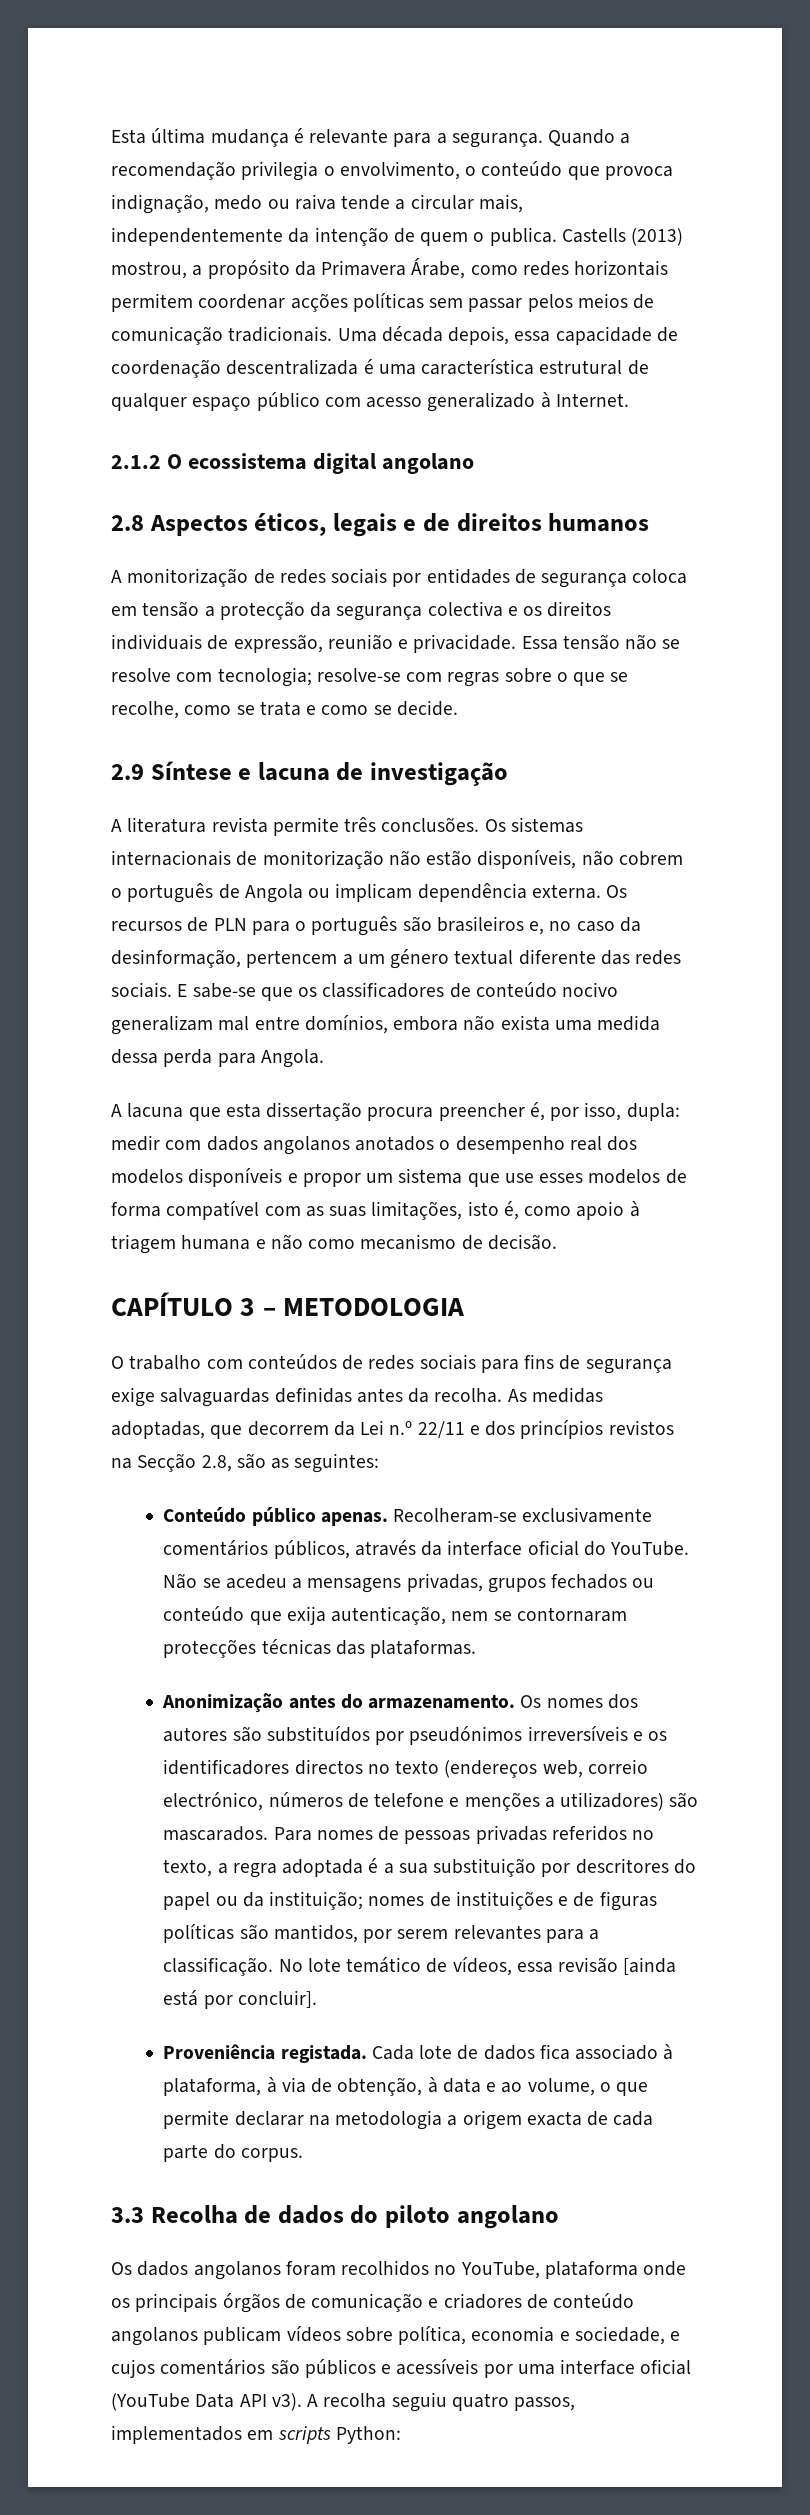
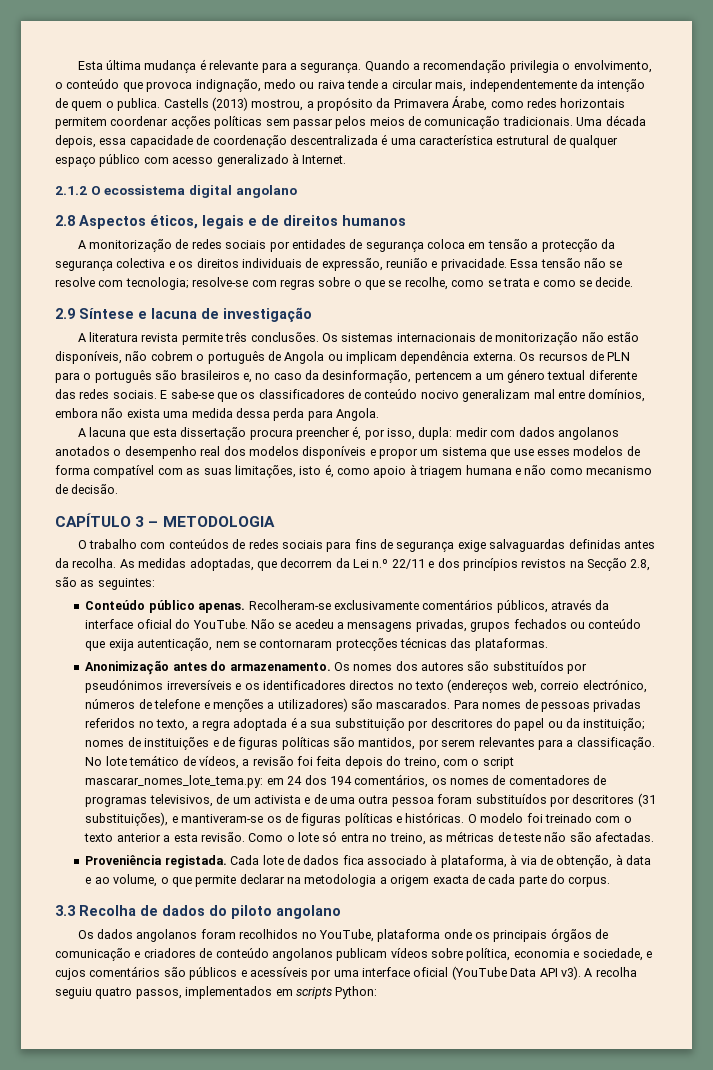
- No lote temático de vídeos, essa revisão [ainda está por concluir].
+ No lote temático de vídeos, a revisão foi feita depois do treino, com o script mascarar_nomes_lote_tema.py: em 24 dos 194 comentários, os nomes de comentadores de programas televisivos, de um activista e de uma outra pessoa foram substituídos por descritores (31 substituições), e mantiveram-se os de figuras políticas e históricas. O modelo foi treinado com o texto anterior a esta revisão. Como o lote só entra no treino, as métricas de teste não são afectadas.

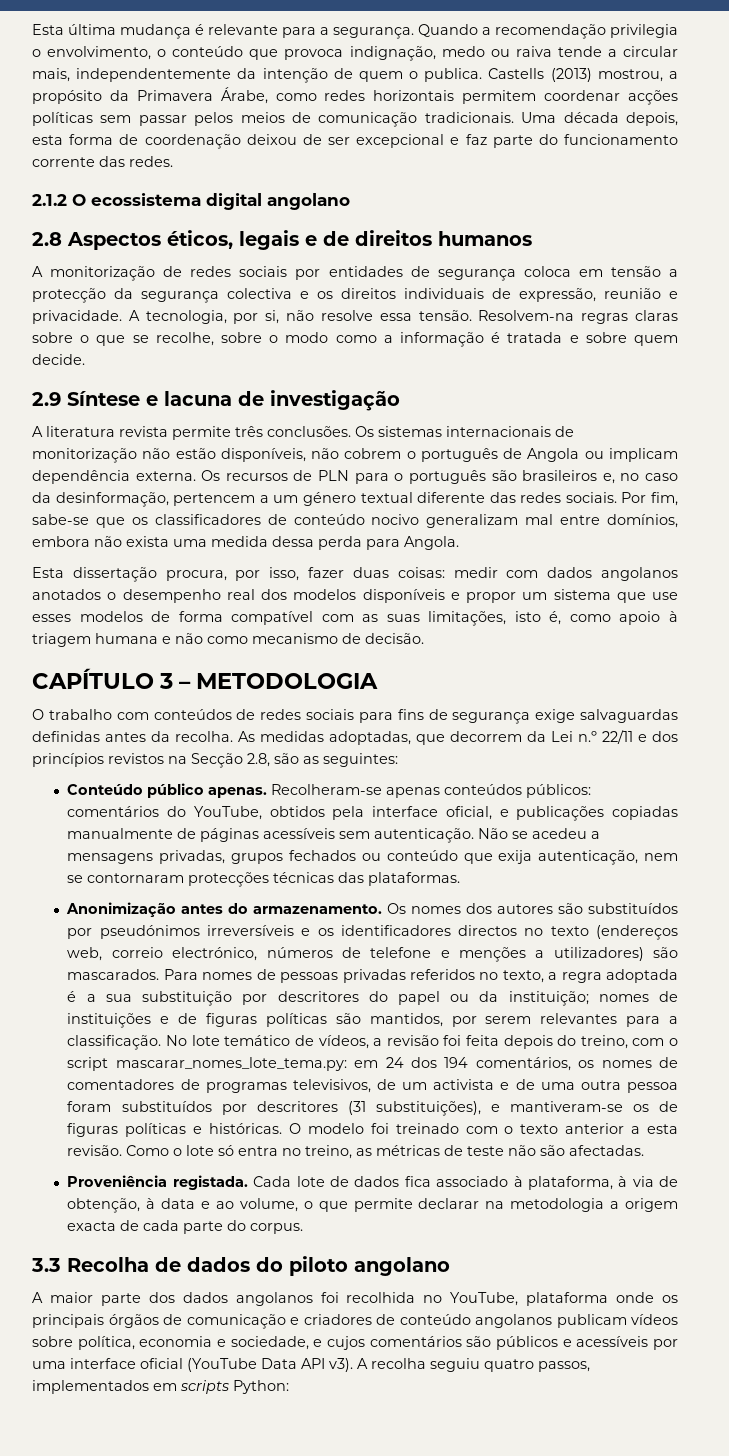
- Uma década depois, essa capacidade de coordenação descentralizada é uma característica estrutural de qualquer espaço público com acesso generalizado à Internet.
+ Uma década depois, esta forma de coordenação deixou de ser excepcional e faz parte do funcionamento corrente das redes.
- Essa tensão não se resolve com tecnologia; resolve-se com regras sobre o que se recolhe, como se trata e como se decide.
+ A tecnologia, por si, não resolve essa tensão. Resolvem-na regras claras sobre o que se recolhe, sobre o modo como a informação é tratada e sobre quem decide.
- E sabe-se que os classificadores de conteúdo nocivo generalizam mal entre domínios, embora não exista uma medida dessa perda para Angola.
+ Por fim, sabe-se que os classificadores de conteúdo nocivo generalizam mal entre domínios, embora não exista uma medida dessa perda para Angola.
- A lacuna que esta dissertação procura preencher é, por isso, dupla: medir com dados angolanos anotados o desempenho real dos modelos disponíveis e propor um sistema que use esses modelos de forma compatível com as suas limitações, isto é, como apoio à triagem humana e não como mecanismo de decisão.
+ Esta dissertação procura, por isso, fazer duas coisas: medir com dados angolanos anotados o desempenho real dos modelos disponíveis e propor um sistema que use esses modelos de forma compatível com as suas limitações, isto é, como apoio à triagem humana e não como mecanismo de decisão.
- Recolheram-se exclusivamente comentários públicos, através da interface oficial do YouTube.
+ Recolheram-se apenas conteúdos públicos: comentários do YouTube, obtidos pela interface oficial, e publicações copiadas manualmente de páginas acessíveis sem autenticação.
- Os dados angolanos foram recolhidos no YouTube, plataforma onde os principais órgãos de comunicação e criadores de conteúdo angolanos publicam vídeos sobre política, economia e sociedade, e cujos comentários são públicos e acessíveis por uma interface oficial (YouTube Data API v3).
+ A maior parte dos dados angolanos foi recolhida no YouTube, plataforma onde os principais órgãos de comunicação e criadores de conteúdo angolanos publicam vídeos sobre política, economia e sociedade, e cujos comentários são públicos e acessíveis por uma interface oficial (YouTube Data API v3).

